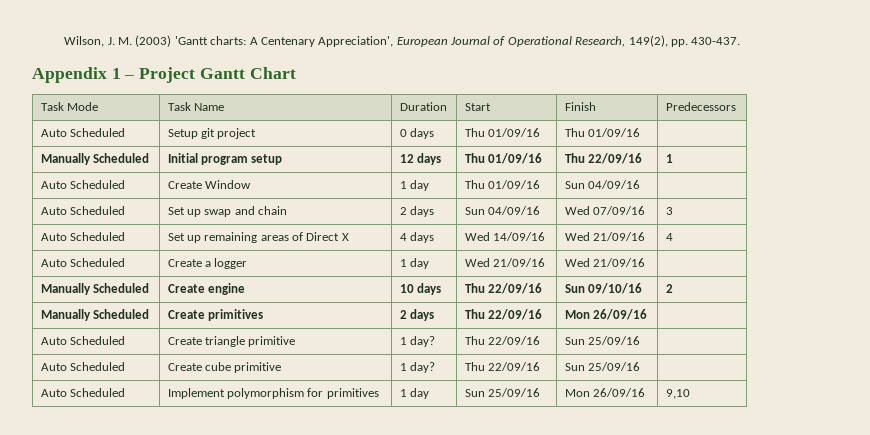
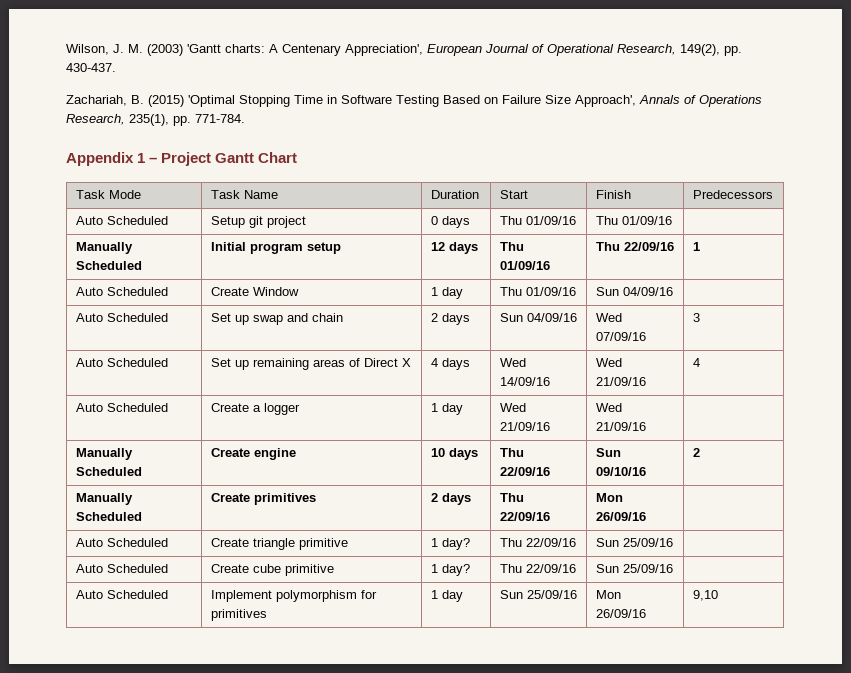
+ Zachariah, B. (2015) 'Optimal Stopping Time in Software Testing Based on Failure Size Approach', Annals of Operations Research, 235(1), pp. 771-784.

